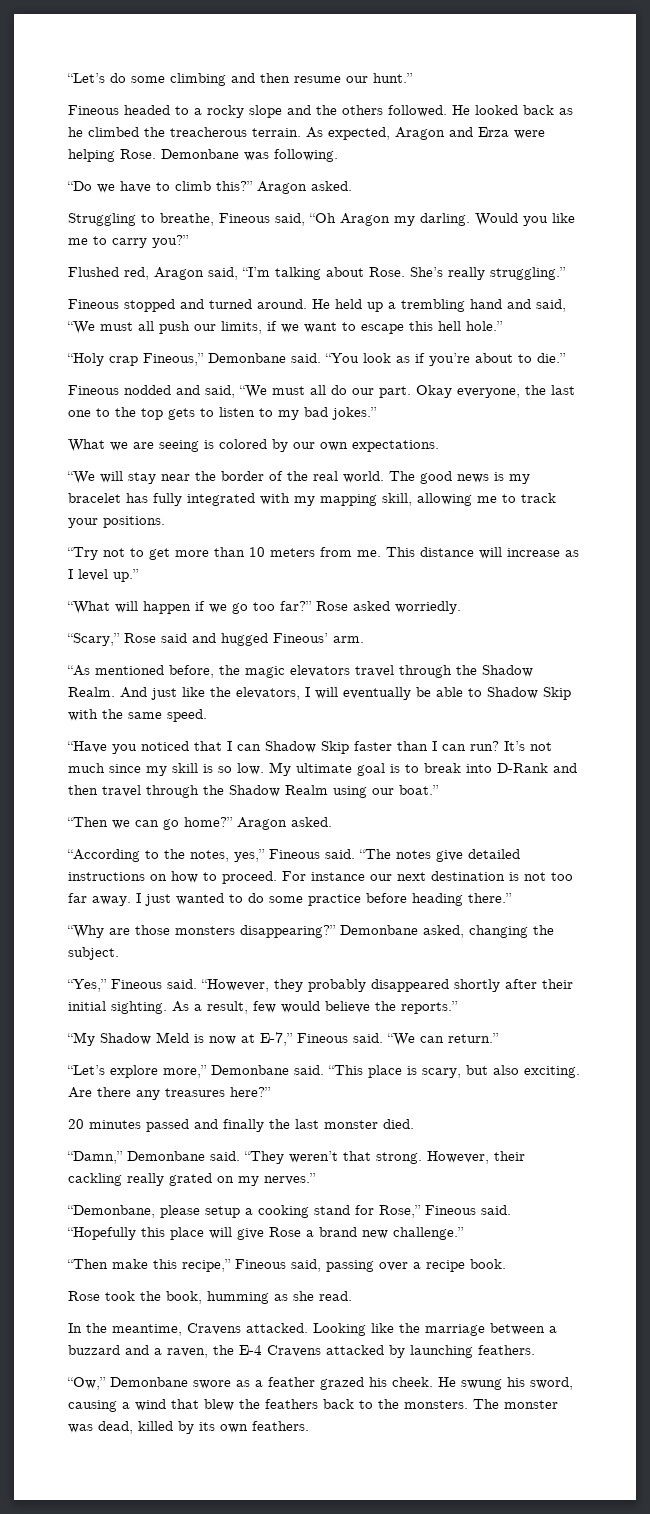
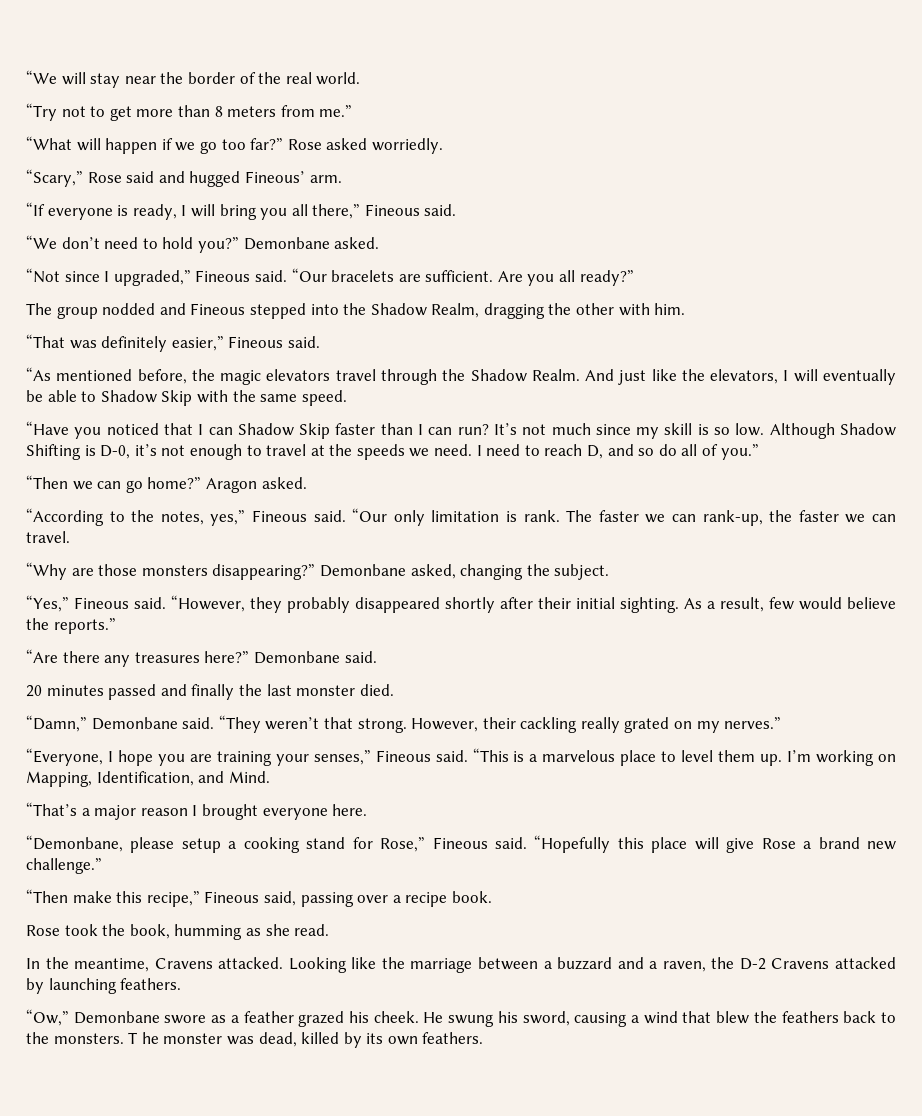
- “Let’s do some climbing and then resume our hunt.”
- Fineous headed to a rocky slope and the others followed. He looked back as he climbed the treacherous terrain. As expected, Aragon and Erza were helping Rose. Demonbane was following.
- “Do we have to climb this?” Aragon asked.
- Struggling to breathe, Fineous said, “Oh Aragon my darling. Would you like me to carry you?”
- Flushed red, Aragon said, “I’m talking about Rose. She’s really struggling.”
- Fineous stopped and turned around. He held up a trembling hand and said, “We must all push our limits, if we want to escape this hell hole.”
- “Holy crap Fineous,” Demonbane said. “You look as if you’re about to die.”
- Fineous nodded and said, “We must all do our part. Okay everyone, the last one to the top gets to listen to my bad jokes.”
- What we are seeing is colored by our own expectations.
- The good news is my bracelet has fully integrated with my mapping skill, allowing me to track your positions.
- “Try not to get more than 10 meters from me. This distance will increase as I level up.”
+ “Try not to get more than 8 meters from me.”
+ “If everyone is ready, I will bring you all there,” Fineous said.
+ “We don’t need to hold you?” Demonbane asked.
+ “Not since I upgraded,” Fineous said. “Our bracelets are sufficient. Are you all ready?”
+ The group nodded and Fineous stepped into the Shadow Realm, dragging the other with him.
+ “That was definitely easier,” Fineous said.
- My ultimate goal is to break into D-Rank and then travel through the Shadow Realm using our boat.”
+ Although Shadow Shifting is D-0, it’s not enough to travel at the speeds we need. I need to reach D, and so do all of you.”
- “The notes give detailed instructions on how to proceed. For instance our next destination is not too far away. I just wanted to do some practice before heading there.”
+ “Our only limitation is rank. The faster we can rank-up, the faster we can travel.
- “My Shadow Meld is now at E-7,” Fineous said. “We can return.”
- “Let’s explore more,” Demonbane said. “This place is scary, but also exciting. Are there any treasures here?”
+ “Are there any treasures here?” Demonbane said.
+ “Everyone, I hope you are training your senses,” Fineous said. “This is a marvelous place to level them up. I’m working on Mapping, Identification, and Mind.
+ “That’s a major reason I brought everyone here.
- Looking like the marriage between a buzzard and a raven, the E-4 Cravens attacked by launching feathers.
+ Looking like the marriage between a buzzard and a raven, the D-2 Cravens attacked by launching feathers.
- The monster was dead, killed by its own feathers.
+ T he monster was dead, killed by its own feathers.

